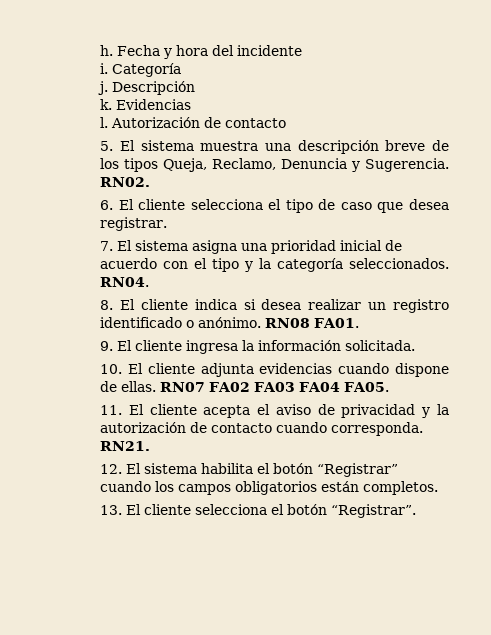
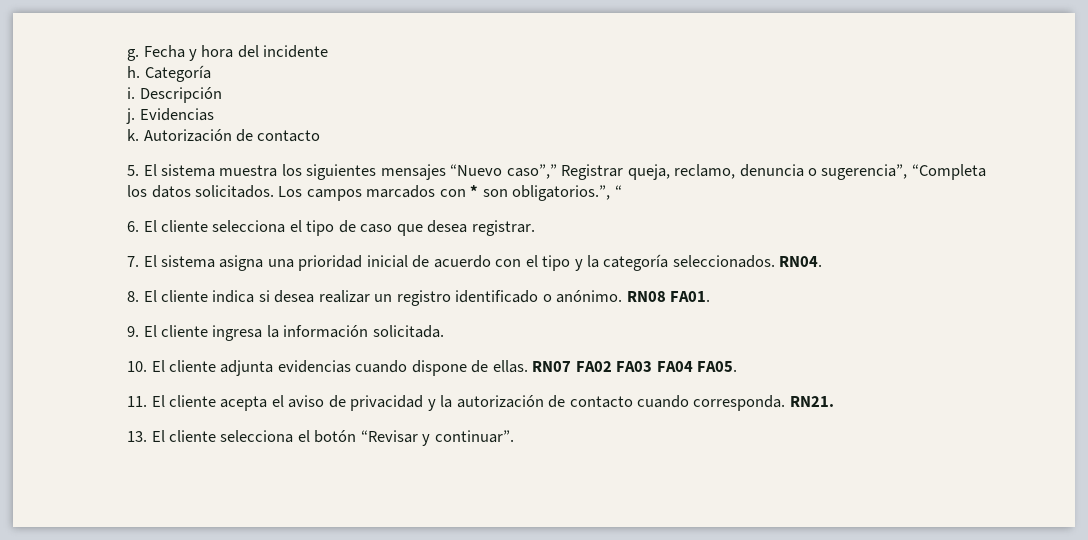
- h.
+ g.
- i.
+ h.
- j.
+ i.
- k.
+ j.
- l.
+ k.
- 5. El sistema muestra una descripción breve de los tipos Queja, Reclamo, Denuncia y Sugerencia. RN02.
+ 5. El sistema muestra los siguientes mensajes “Nuevo caso”,” Registrar queja, reclamo, denuncia o sugerencia”, “Completa los datos solicitados. Los campos marcados con * son obligatorios.”, “
- 12. El sistema habilita el botón “Registrar” cuando los campos obligatorios están completos.
- 13. El cliente selecciona el botón “Registrar”.
+ 13. El cliente selecciona el botón “Revisar y continuar”.

